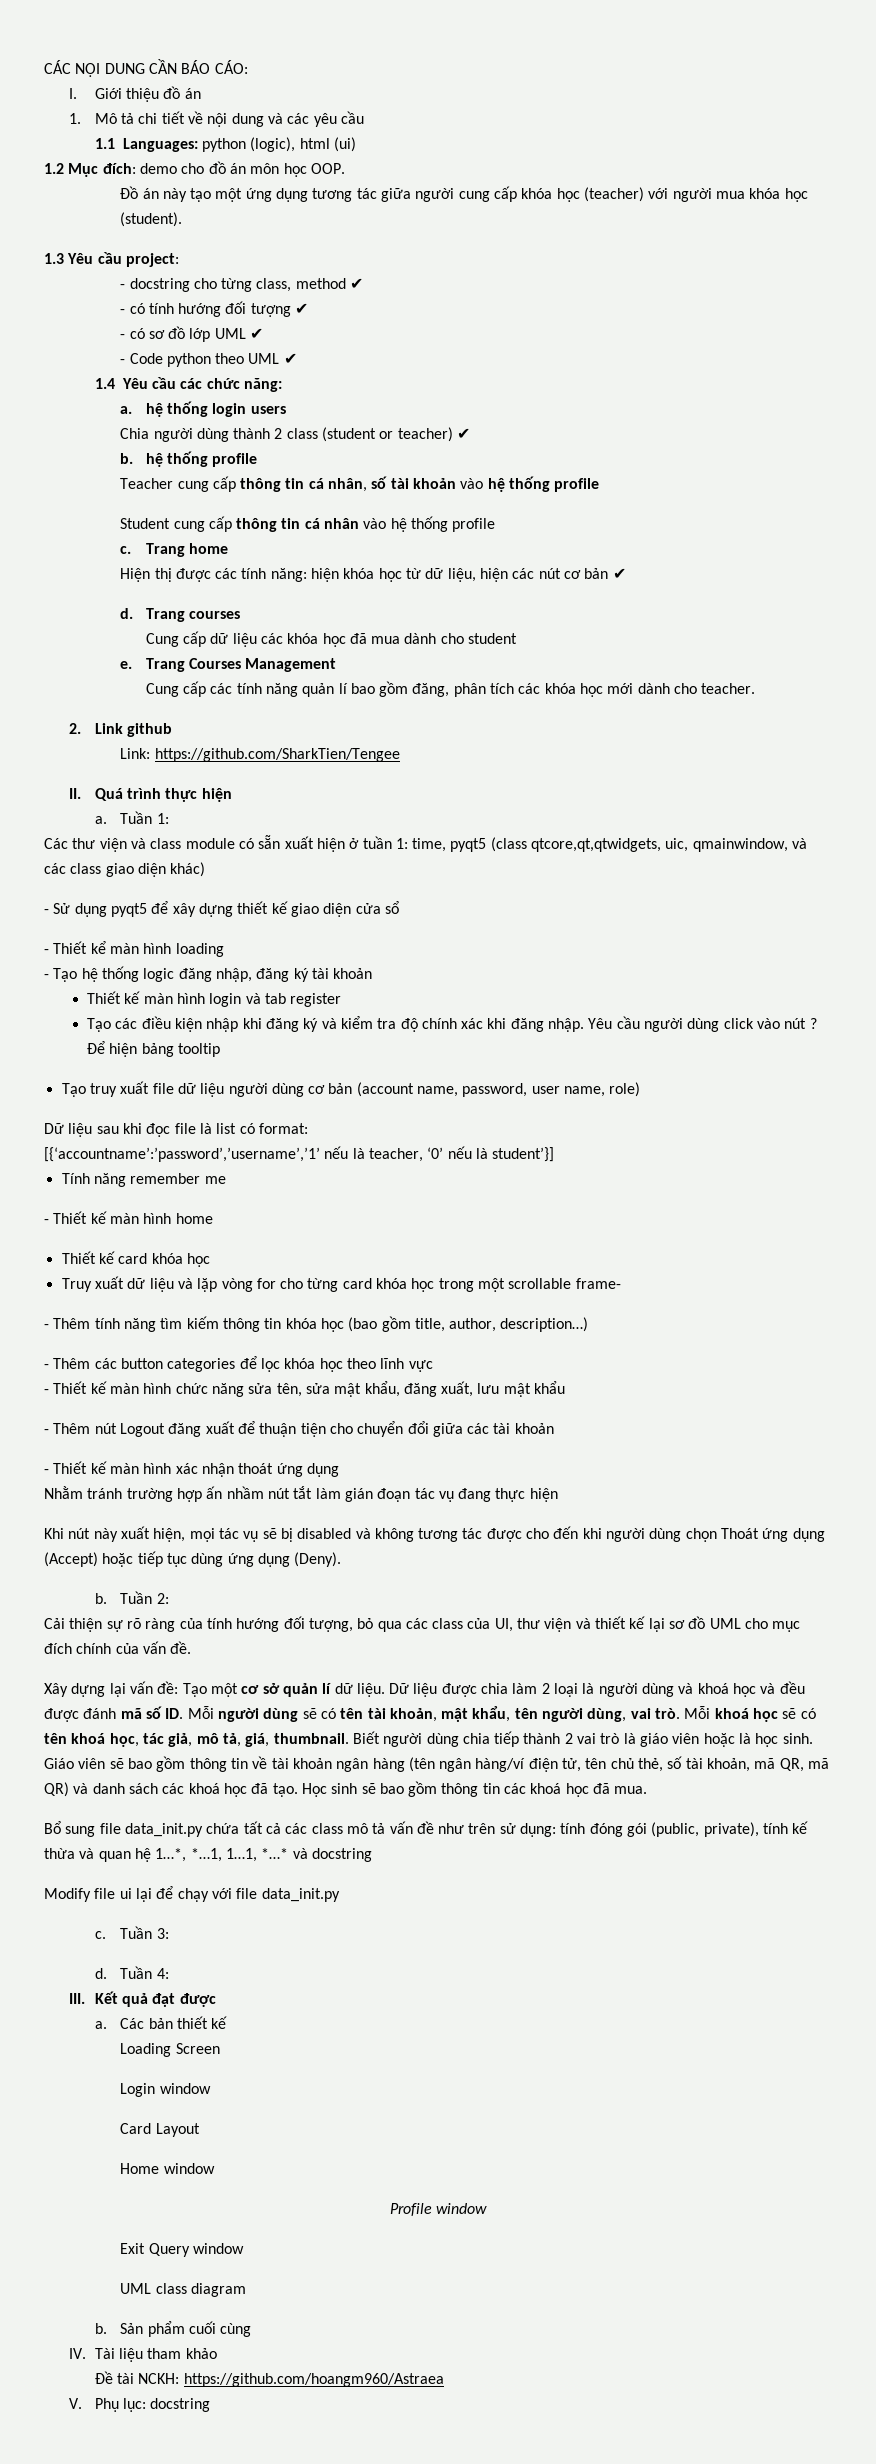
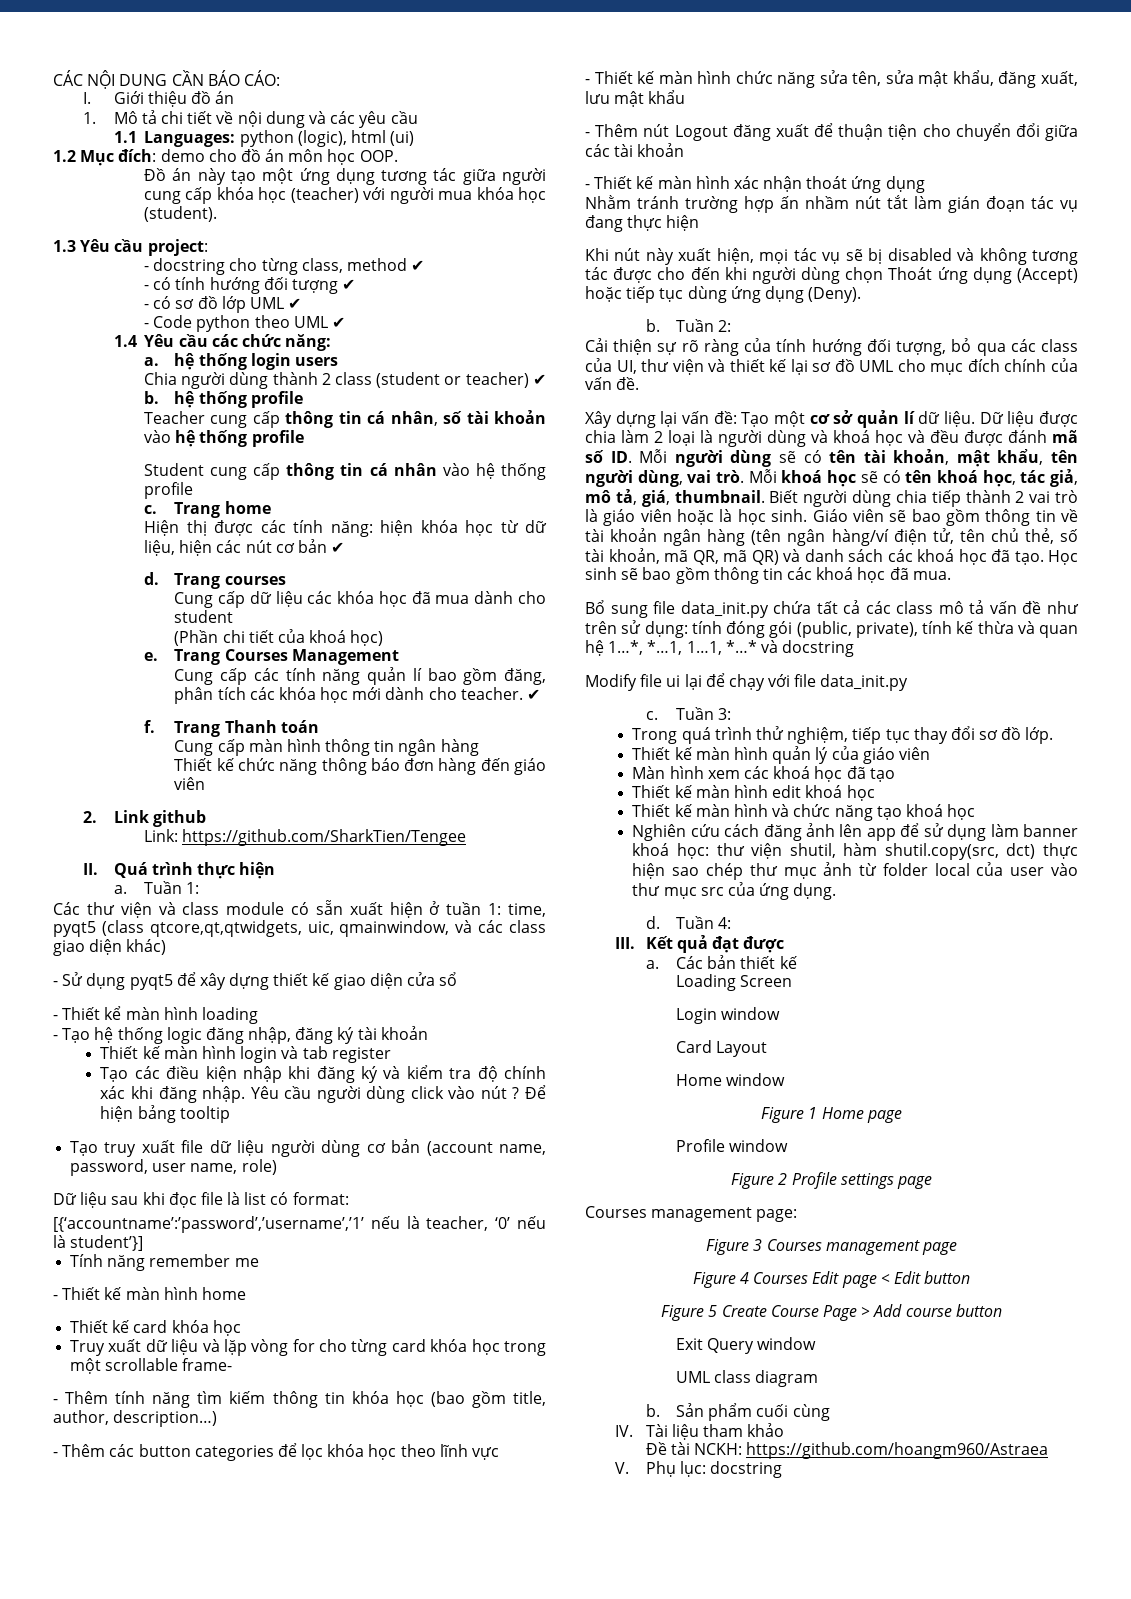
+ (Phần chi tiết của khoá học)
- Cung cấp các tính năng quản lí bao gồm đăng, phân tích các khóa học mới dành cho teacher.
+ Cung cấp các tính năng quản lí bao gồm đăng, phân tích các khóa học mới dành cho teacher. ✔
+ f. Trang Thanh toán
+ Cung cấp màn hình thông tin ngân hàng
+ Thiết kế chức năng thông báo đơn hàng đến giáo viên
+ Trong quá trình thử nghiệm, tiếp tục thay đổi sơ đồ lớp.
+ Thiết kế màn hình quản lý của giáo viên
+ Màn hình xem các khoá học đã tạo
+ Thiết kế màn hình edit khoá học
+ Thiết kế màn hình và chức năng tạo khoá học
+ Nghiên cứu cách đăng ảnh lên app để sử dụng làm banner khoá học: thư viện shutil, hàm shutil.copy(src, dct) thực hiện sao chép thư mục ảnh từ folder local của user vào thư mục src của ứng dụng.
+ Figure 1 Home page
  Profile window
+ Figure 2 Profile settings page
+ Courses management page:
+ Figure 3 Courses management page
+ Figure 4 Courses Edit page < Edit button
+ Figure 5 Create Course Page > Add course button

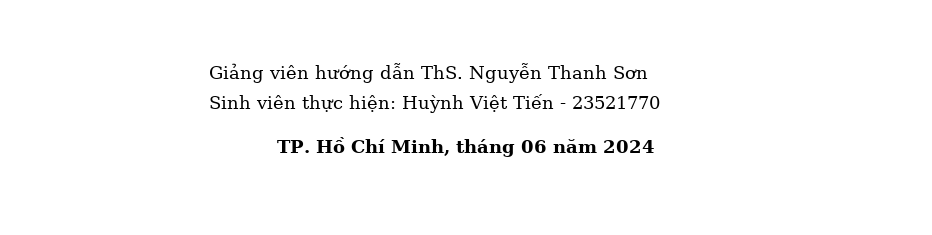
- CÁC NỘI DUNG CẦN BÁO CÁO:
- I. Giới thiệu đồ án
- 1. Mô tả chi tiết về nội dung và các yêu cầu
- 1.1 Languages: python (logic), html (ui)
- 1.2 Mục đích: demo cho đồ án môn học OOP.
- Đồ án này tạo một ứng dụng tương tác giữa người cung cấp khóa học (teacher) với người mua khóa học (student).
- 1.3 Yêu cầu project:
- - docstring cho từng class, method ✔
- - có tính hướng đối tượng ✔
- - có sơ đồ lớp UML ✔
- - Code python theo UML ✔
- 1.4 Yêu cầu các chức năng:
- a. hệ thống login users
- Chia người dùng thành 2 class (student or teacher) ✔
- b. hệ thống profile
- Teacher cung cấp thông tin cá nhân, số tài khoản vào hệ thống profile
- Student cung cấp thông tin cá nhân vào hệ thống profile
- c. Trang home
- Hiện thị được các tính năng: hiện khóa học từ dữ liệu, hiện các nút cơ bản ✔
- d. Trang courses
- Cung cấp dữ liệu các khóa học đã mua dành cho student
- (Phần chi tiết của khoá học)
- e. Trang Courses Management
- Cung cấp các tính năng quản lí bao gồm đăng, phân tích các khóa học mới dành cho teacher. ✔
- f. Trang Thanh toán
- Cung cấp màn hình thông tin ngân hàng
- Thiết kế chức năng thông báo đơn hàng đến giáo viên
- 2. Link github
- Link: https://github.com/SharkTien/Tengee
- II. Quá trình thực hiện
- a. Tuần 1:
- Các thư viện và class module có sẵn xuất hiện ở tuần 1: time, pyqt5 (class qtcore,qt,qtwidgets, uic, qmainwindow, và các class giao diện khác)
- - Sử dụng pyqt5 để xây dựng thiết kế giao diện cửa sổ
- - Thiết kể màn hình loading
- - Tạo hệ thống logic đăng nhập, đăng ký tài khoản
- Thiết kế màn hình login và tab register
- Tạo các điều kiện nhập khi đăng ký và kiểm tra độ chính xác khi đăng nhập. Yêu cầu người dùng click vào nút ? Để hiện bảng tooltip
- Tạo truy xuất file dữ liệu người dùng cơ bản (account name, password, user name, role)
- Dữ liệu sau khi đọc file là list có format:
- [{‘accountname’:’password’,’username’,’1’ nếu là teacher, ‘0’ nếu là student’}]
- Tính năng remember me
- - Thiết kế màn hình home
- Thiết kế card khóa học
- Truy xuất dữ liệu và lặp vòng for cho từng card khóa học trong một scrollable frame-
- - Thêm tính năng tìm kiếm thông tin khóa học (bao gồm title, author, description…)
- - Thêm các button categories để lọc khóa học theo lĩnh vực
- - Thiết kế màn hình chức năng sửa tên, sửa mật khẩu, đăng xuất, lưu mật khẩu
- - Thêm nút Logout đăng xuất để thuận tiện cho chuyển đổi giữa các tài khoản
- - Thiết kế màn hình xác nhận thoát ứng dụng
- Nhằm tránh trường hợp ấn nhầm nút tắt làm gián đoạn tác vụ đang thực hiện
- Khi nút này xuất hiện, mọi tác vụ sẽ bị disabled và không tương tác được cho đến khi người dùng chọn Thoát ứng dụng (Accept) hoặc tiếp tục dùng ứng dụng (Deny).
- b. Tuần 2:
- Cải thiện sự rõ ràng của tính hướng đối tượng, bỏ qua các class của UI, thư viện và thiết kế lại sơ đồ UML cho mục đích chính của vấn đề.
- Xây dựng lại vấn đề: Tạo một cơ sở quản lí dữ liệu. Dữ liệu được chia làm 2 loại là người dùng và khoá học và đều được đánh mã số ID. Mỗi người dùng sẽ có tên tài khoản, mật khẩu, tên người dùng, vai trò. Mỗi khoá học sẽ có tên khoá học, tác giả, mô tả, giá, thumbnail. Biết người dùng chia tiếp thành 2 vai trò là giáo viên hoặc là học sinh. Giáo viên sẽ bao gồm thông tin về tài khoản ngân hàng (tên ngân hàng/ví điện tử, tên chủ thẻ, số tài khoản, mã QR, mã QR) và danh sách các khoá học đã tạo. Học sinh sẽ bao gồm thông tin các khoá học đã mua.
- Bổ sung file data_init.py chứa tất cả các class mô tả vấn đề như trên sử dụng: tính đóng gói (public, private), tính kế thừa và quan hệ 1…*, *…1, 1…1, *…* và docstring
- Modify file ui lại để chạy với file data_init.py
- c. Tuần 3:
- Trong quá trình thử nghiệm, tiếp tục thay đổi sơ đồ lớp.
- Thiết kế màn hình quản lý của giáo viên
- Màn hình xem các khoá học đã tạo
- Thiết kế màn hình edit khoá học
- Thiết kế màn hình và chức năng tạo khoá học
- Nghiên cứu cách đăng ảnh lên app để sử dụng làm banner khoá học: thư viện shutil, hàm shutil.copy(src, dct) thực hiện sao chép thư mục ảnh từ folder local của user vào thư mục src của ứng dụng.
- d. Tuần 4:
- III. Kết quả đạt được
- a. Các bản thiết kế
- Loading Screen
- Login window
- Card Layout
- Home window
- Figure 1 Home page
- Profile window
- Figure 2 Profile settings page
- Courses management page:
- Figure 3 Courses management page
- Figure 4 Courses Edit page < Edit button
- Figure 5 Create Course Page > Add course button
- Exit Query window
- UML class diagram
- b. Sản phẩm cuối cùng
- IV. Tài liệu tham khảo
- Đề tài NCKH: https://github.com/hoangm960/Astraea
- V. Phụ lục: docstring
+ Giảng viên hướng dẫn ThS. Nguyễn Thanh Sơn
+ Sinh viên thực hiện: Huỳnh Việt Tiến - 23521770
+ TP. Hồ Chí Minh, tháng 06 năm 2024

